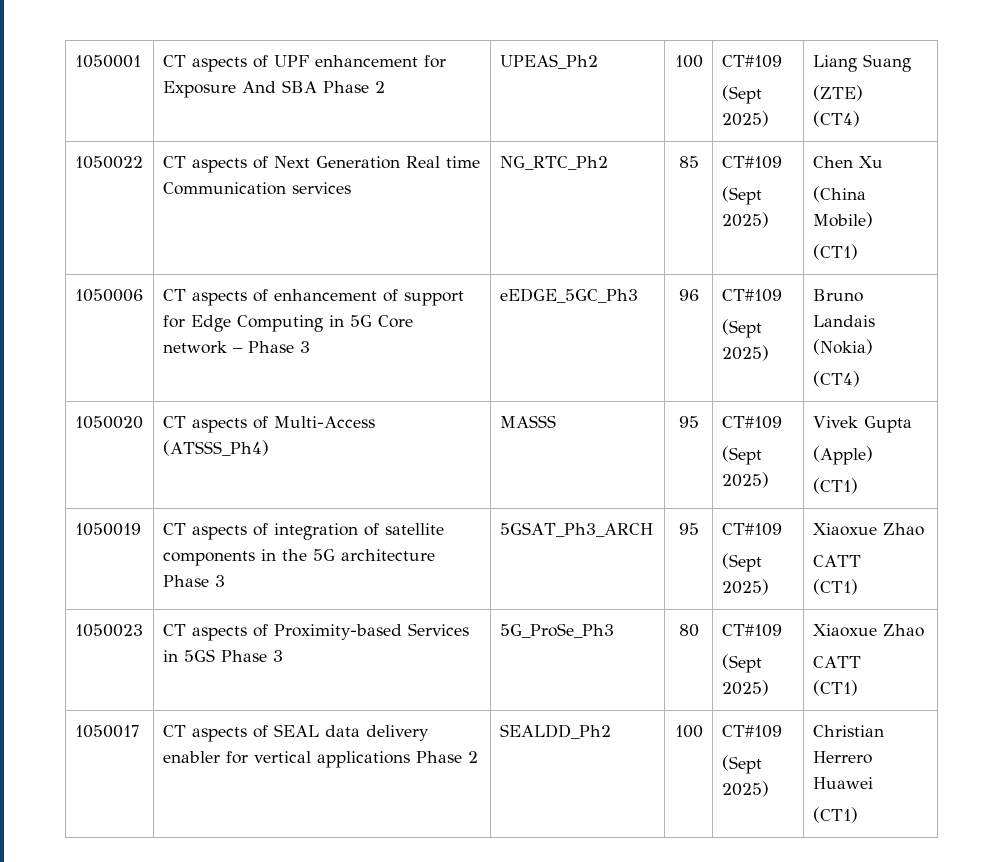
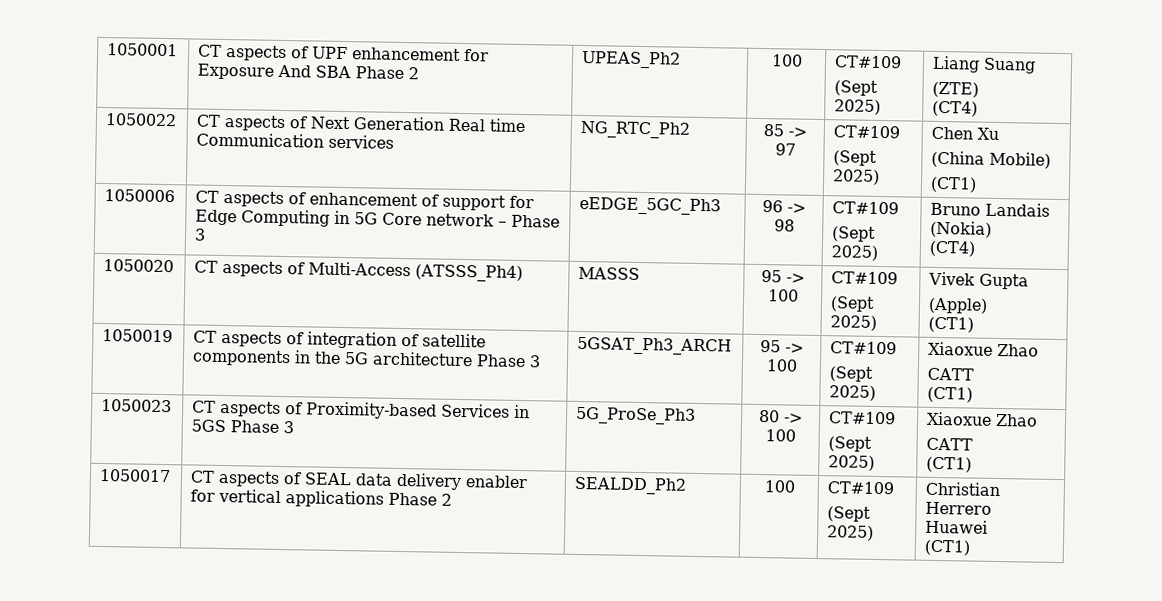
- 1050022 | CT aspects of Next Generation Real time Communication services | NG_RTC_Ph2 | 85 | CT#109
+ 1050022 | CT aspects of Next Generation Real time Communication services | NG_RTC_Ph2 | 85 -> 97 | CT#109
- 1050006 | CT aspects of enhancement of support for Edge Computing in 5G Core network – Phase 3 | eEDGE_5GC_Ph3 | 96 | CT#109
+ 1050006 | CT aspects of enhancement of support for Edge Computing in 5G Core network – Phase 3 | eEDGE_5GC_Ph3 | 96 -> 98 | CT#109
- 1050020 | CT aspects of Multi-Access (ATSSS_Ph4) | MASSS | 95 | CT#109
+ 1050020 | CT aspects of Multi-Access (ATSSS_Ph4) | MASSS | 95 -> 100 | CT#109
- 1050019 | CT aspects of integration of satellite components in the 5G architecture Phase 3 | 5GSAT_Ph3_ARCH | 95 | CT#109
+ 1050019 | CT aspects of integration of satellite components in the 5G architecture Phase 3 | 5GSAT_Ph3_ARCH | 95 -> 100 | CT#109
- 1050023 | CT aspects of Proximity-based Services in 5GS Phase 3 | 5G_ProSe_Ph3 | 80 | CT#109
+ 1050023 | CT aspects of Proximity-based Services in 5GS Phase 3 | 5G_ProSe_Ph3 | 80 -> 100 | CT#109

